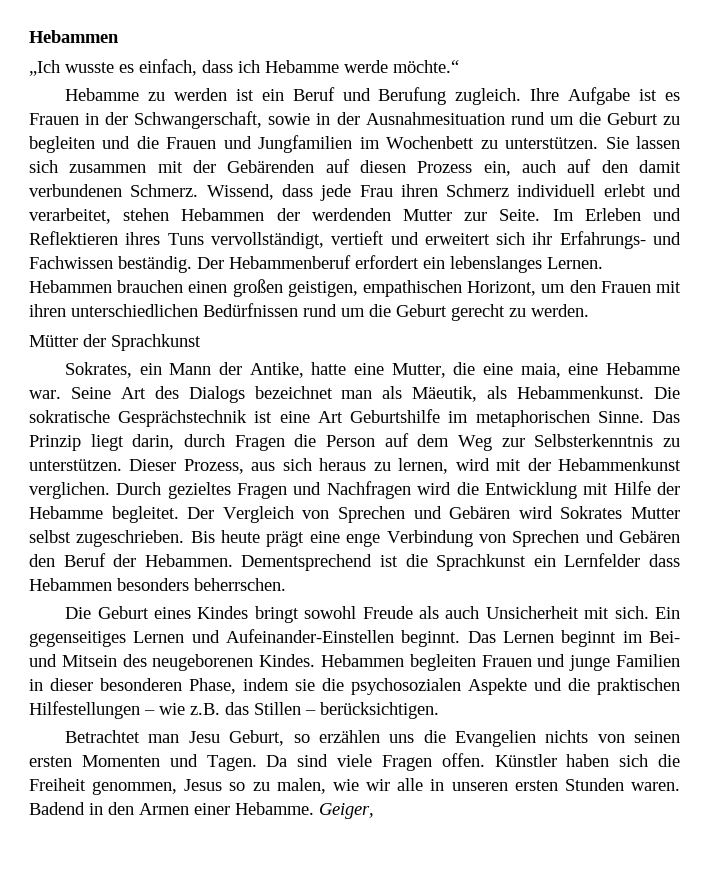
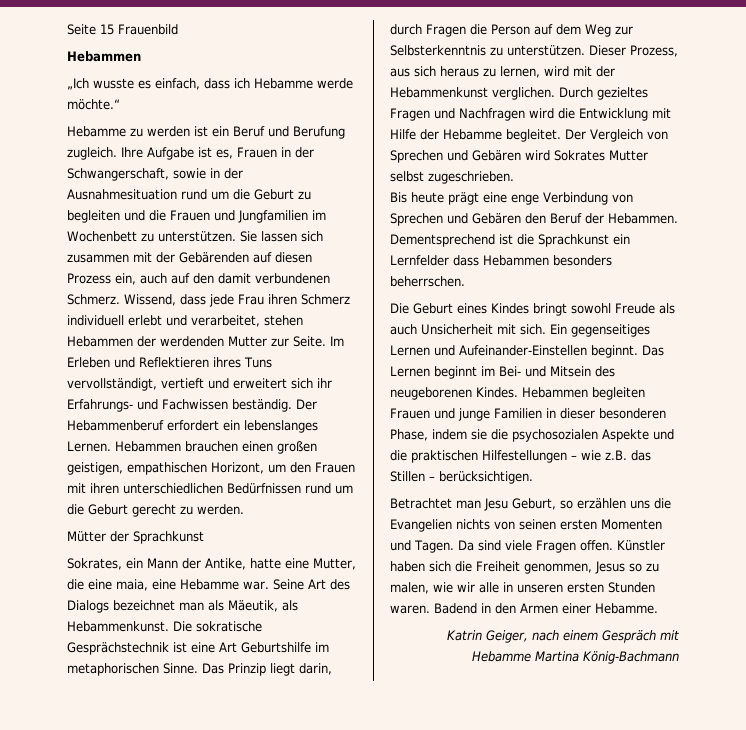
+ Seite 15 Frauenbild
- Ihre Aufgabe ist es Frauen in der Schwangerschaft, sowie in der Ausnahmesituation rund um die Geburt zu begleiten und die Frauen und Jungfamilien im Wochenbett zu unterstützen.
+ Ihre Aufgabe ist es, Frauen in der Schwangerschaft, sowie in der Ausnahmesituation rund um die Geburt zu begleiten und die Frauen und Jungfamilien im Wochenbett zu unterstützen.
- Der Vergleich von Sprechen und Gebären wird Sokrates Mutter selbst zugeschrieben. Bis heute prägt eine enge Verbindung von Sprechen und Gebären den Beruf der Hebammen.
+ Der Vergleich von Sprechen und Gebären wird Sokrates Mutter selbst zugeschrieben.
+ Bis heute prägt eine enge Verbindung von Sprechen und Gebären den Beruf der Hebammen.
- Badend in den Armen einer Hebamme. Geiger,
+ Badend in den Armen einer Hebamme.
+ Katrin Geiger, nach einem Gespräch mit Hebamme Martina König-Bachmann

